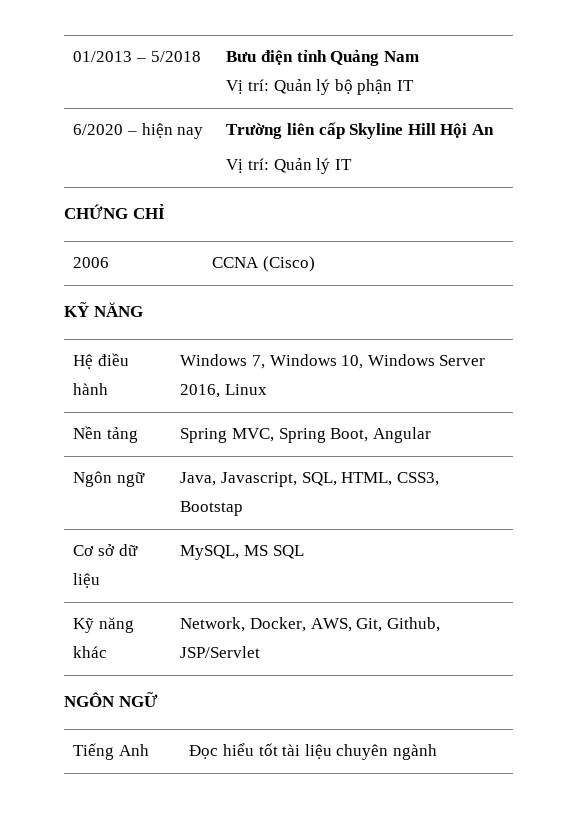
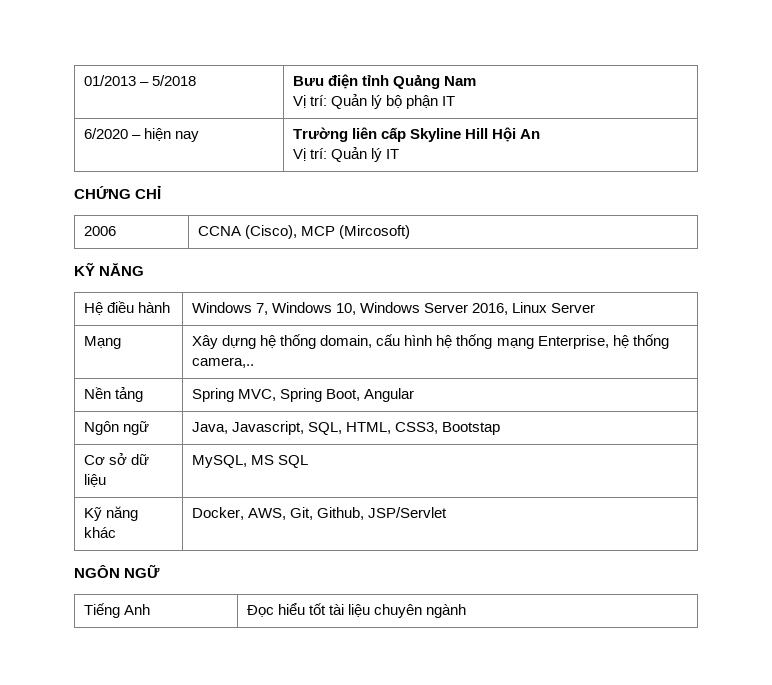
- 2006 | CCNA (Cisco)
+ 2006 | CCNA (Cisco), MCP (Mircosoft)
- Hệ điều hành | Windows 7, Windows 10, Windows Server 2016, Linux
+ Hệ điều hành | Windows 7, Windows 10, Windows Server 2016, Linux Server
+ Mạng | Xây dựng hệ thống domain, cấu hình hệ thống mạng Enterprise, hệ thống camera,..
- Kỹ năng khác | Network, Docker, AWS, Git, Github, JSP/Servlet
+ Kỹ năng khác | Docker, AWS, Git, Github, JSP/Servlet

